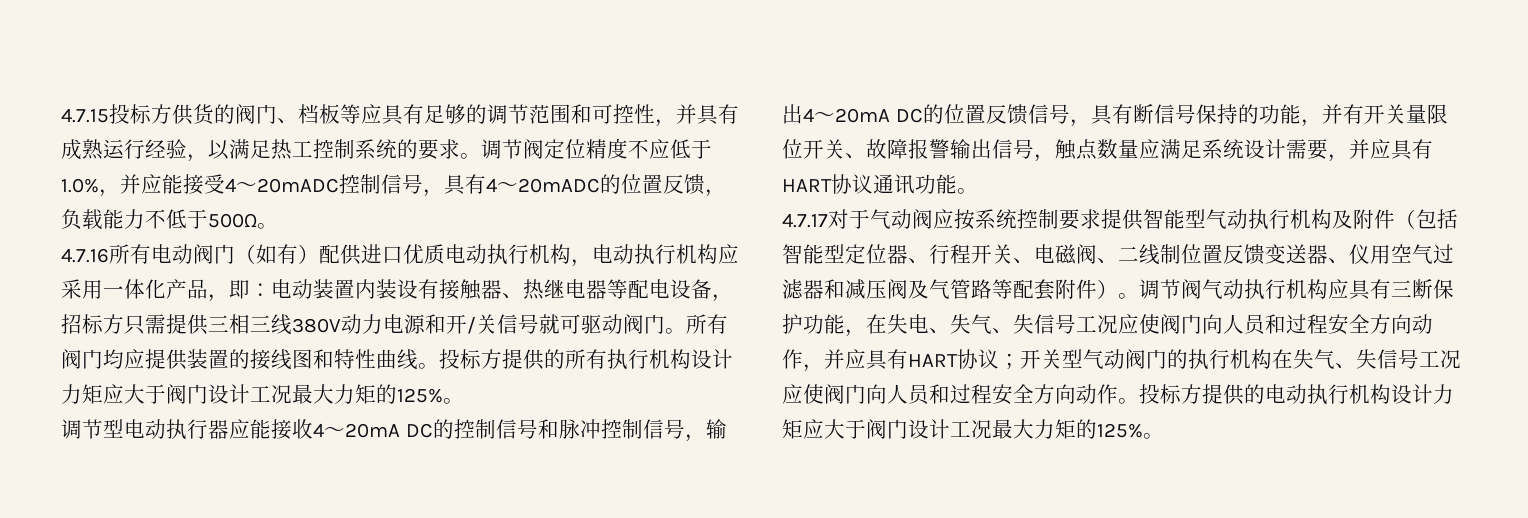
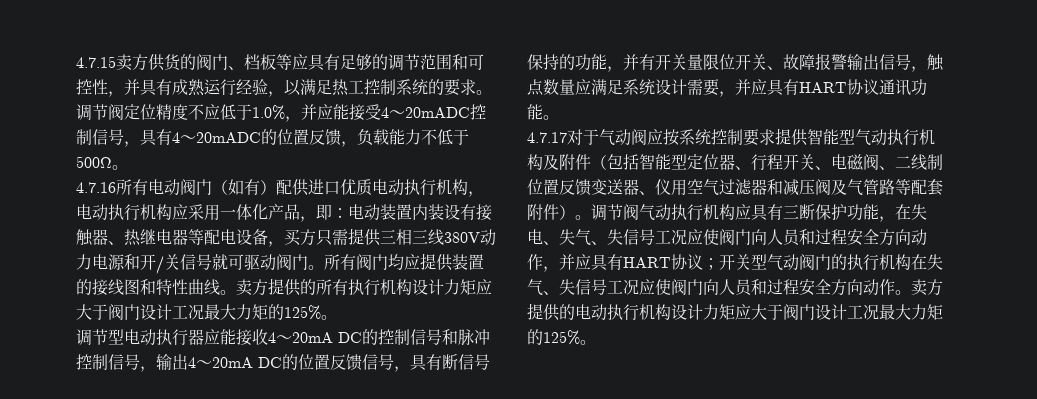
- 4.7.15投标方供货的阀门、档板等应具有足够的调节范围和可控性，并具有成熟运行经验，以满足热工控制系统的要求。
+ 4.7.15卖方供货的阀门、档板等应具有足够的调节范围和可控性，并具有成熟运行经验，以满足热工控制系统的要求。
- 4.7.16所有电动阀门（如有）配供进口优质电动执行机构，电动执行机构应采用一体化产品，即：电动装置内装设有接触器、热继电器等配电设备，招标方只需提供三相三线380V动力电源和开/关信号就可驱动阀门。
+ 4.7.16所有电动阀门（如有）配供进口优质电动执行机构，电动执行机构应采用一体化产品，即：电动装置内装设有接触器、热继电器等配电设备，买方只需提供三相三线380V动力电源和开/关信号就可驱动阀门。
- 投标方提供的所有执行机构设计力矩应大于阀门设计工况最大力矩的125%。
+ 卖方提供的所有执行机构设计力矩应大于阀门设计工况最大力矩的125%。
- 投标方提供的电动执行机构设计力矩应大于阀门设计工况最大力矩的125%。
+ 卖方提供的电动执行机构设计力矩应大于阀门设计工况最大力矩的125%。

